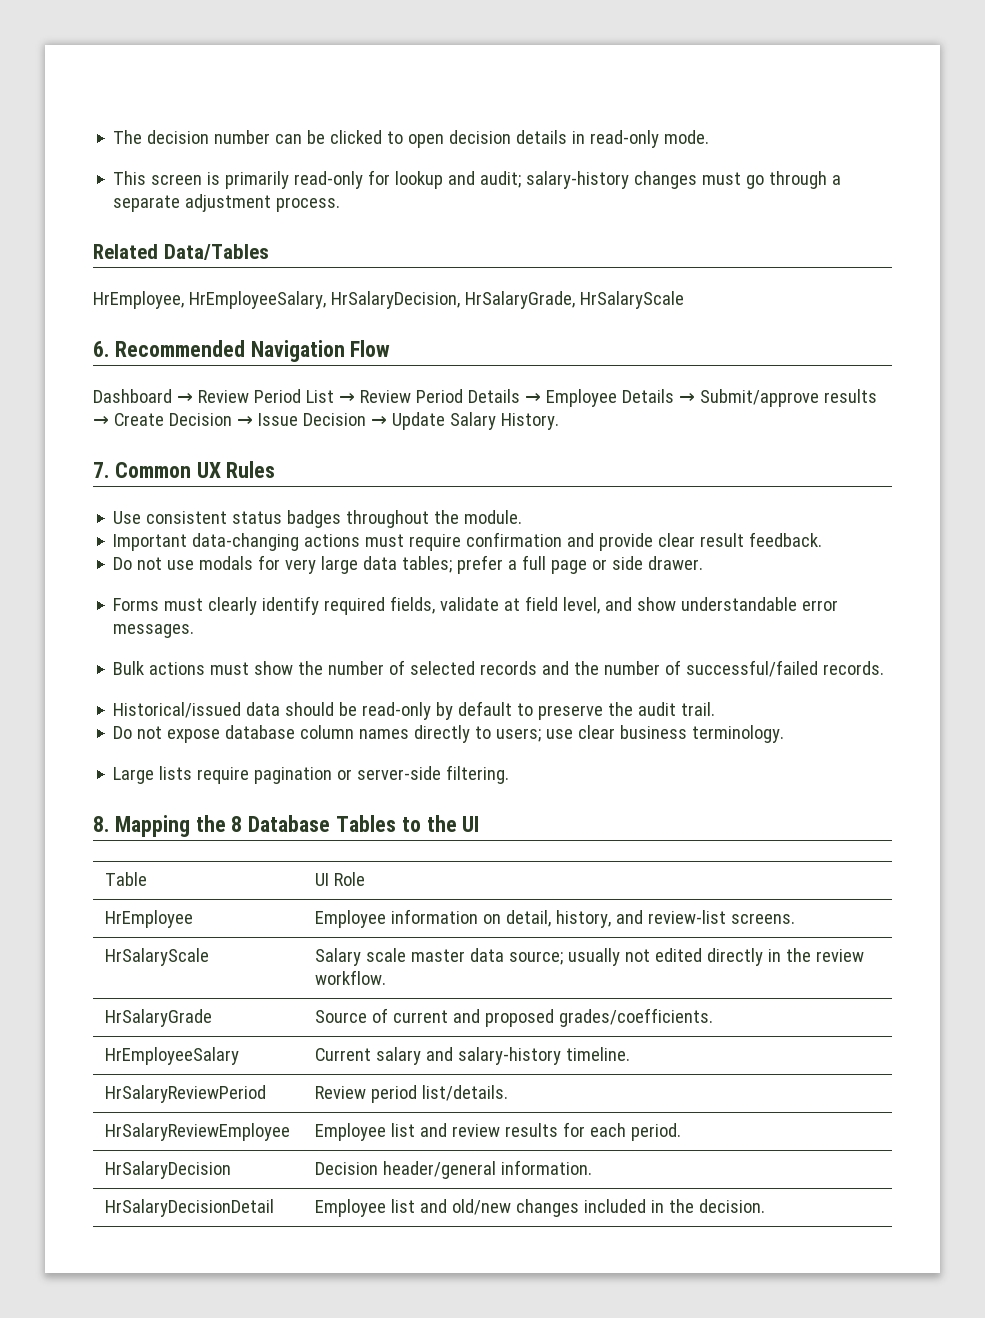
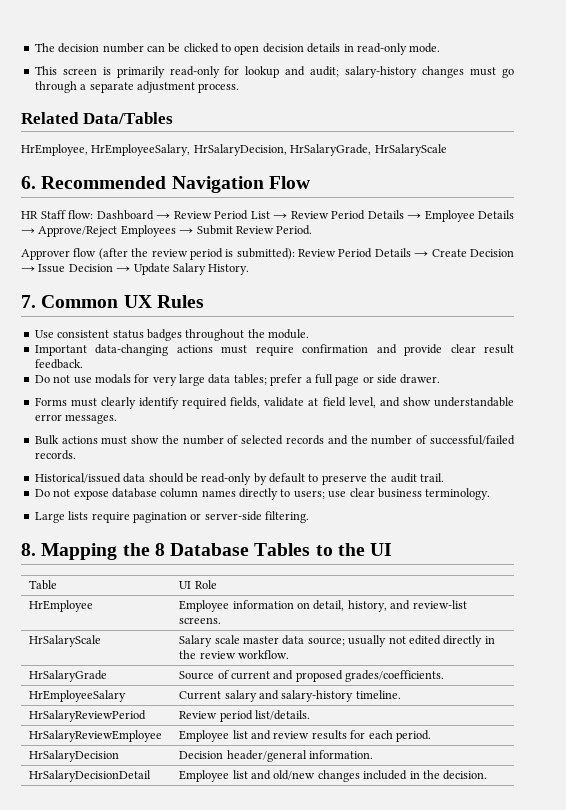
- Dashboard → Review Period List → Review Period Details → Employee Details → Submit/approve results → Create Decision → Issue Decision → Update Salary History.
+ HR Staff flow: Dashboard → Review Period List → Review Period Details → Employee Details → Approve/Reject Employees → Submit Review Period.
+ Approver flow (after the review period is submitted): Review Period Details → Create Decision → Issue Decision → Update Salary History.

